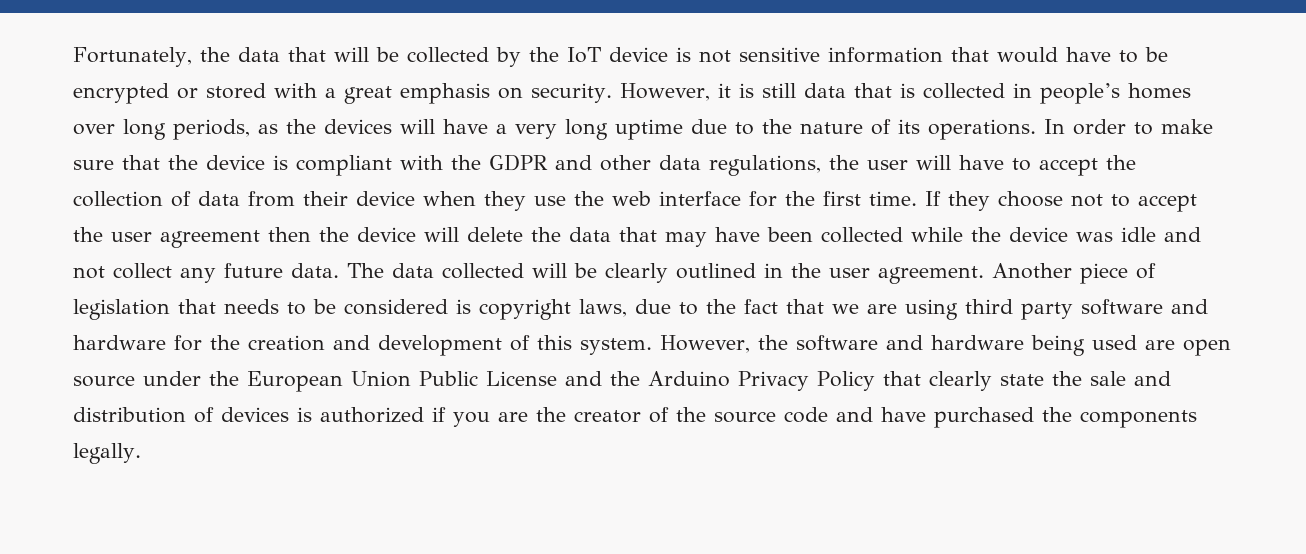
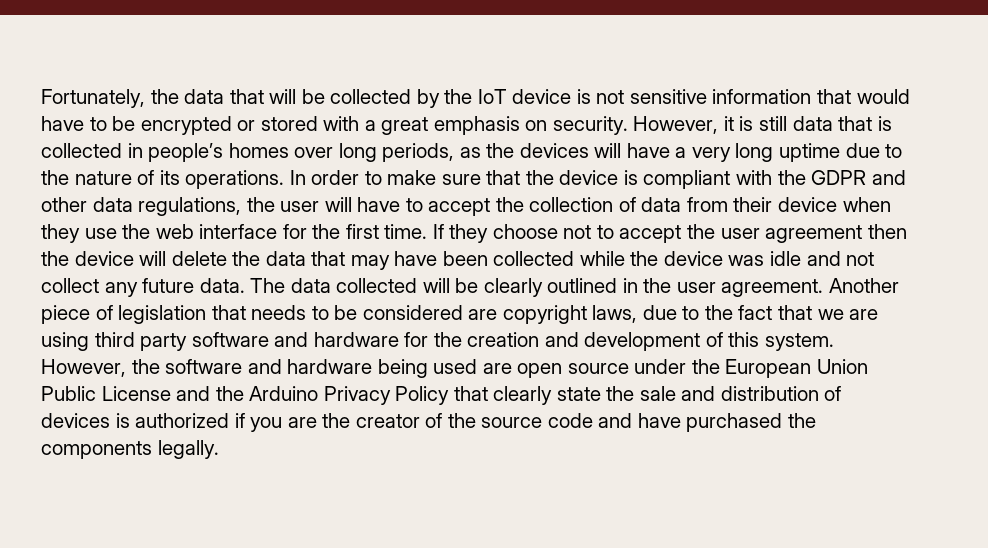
- Another piece of legislation that needs to be considered is copyright laws, due to the fact that we are using third party software and hardware for the creation and development of this system.
+ Another piece of legislation that needs to be considered are copyright laws, due to the fact that we are using third party software and hardware for the creation and development of this system.

